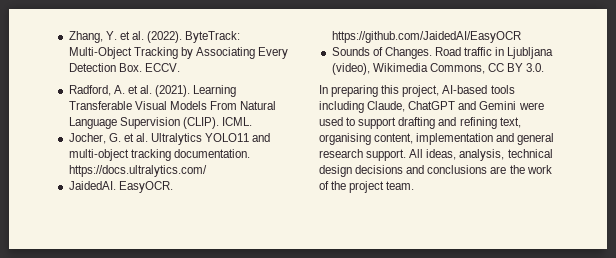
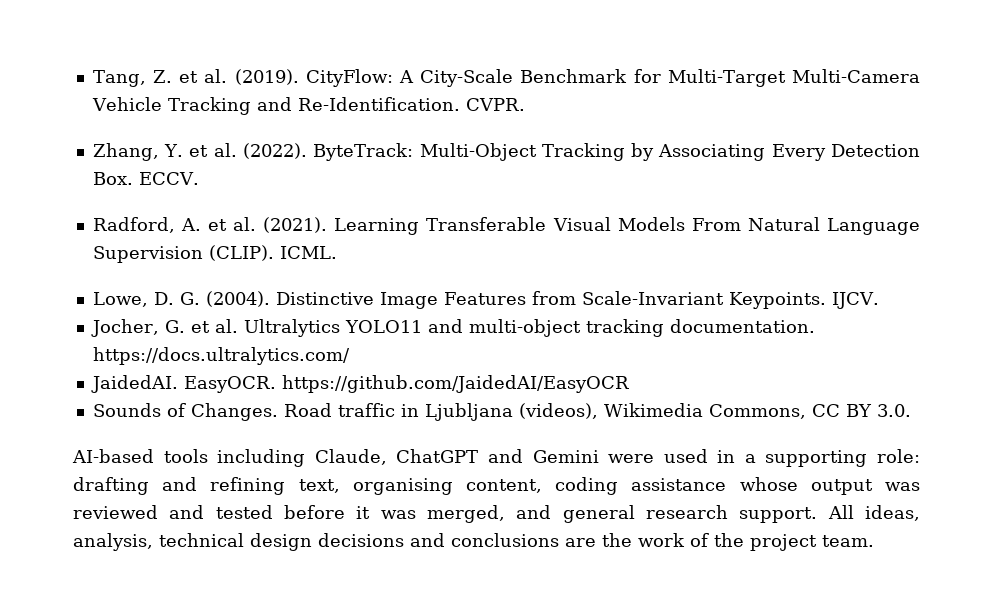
+ Tang, Z. et al. (2019). CityFlow: A City-Scale Benchmark for Multi-Target Multi-Camera Vehicle Tracking and Re-Identification. CVPR.
+ Lowe, D. G. (2004). Distinctive Image Features from Scale-Invariant Keypoints. IJCV.
- Road traffic in Ljubljana (video), Wikimedia Commons, CC BY 3.0.
+ Road traffic in Ljubljana (videos), Wikimedia Commons, CC BY 3.0.
- In preparing this project, AI-based tools including Claude, ChatGPT and Gemini were used to support drafting and refining text, organising content, implementation and general research support.
+ AI-based tools including Claude, ChatGPT and Gemini were used in a supporting role: drafting and refining text, organising content, coding assistance whose output was reviewed and tested before it was merged, and general research support.

